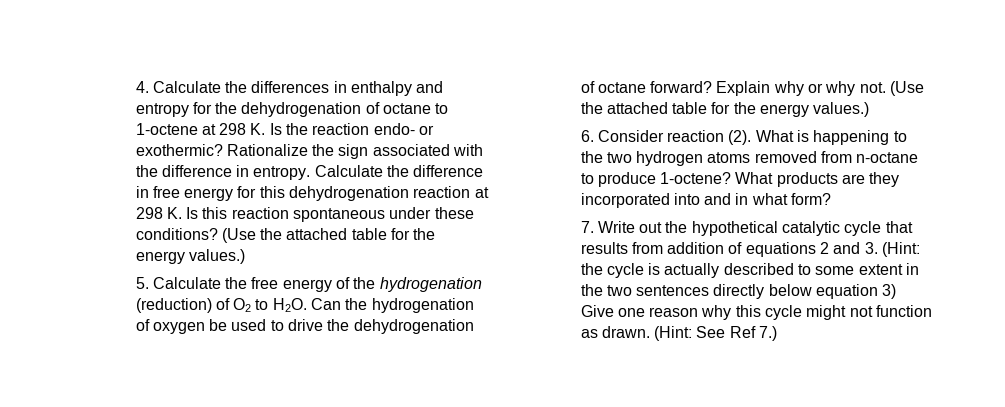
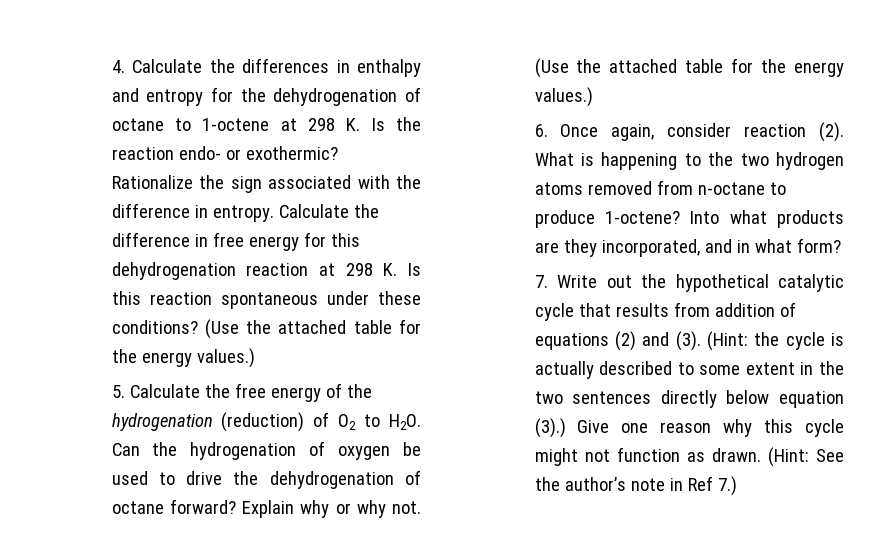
- 6. Consider reaction (2).
+ 6. Once again, consider reaction (2).
- What products are they incorporated into and in what form?
+ Into what products are they incorporated, and in what form?
- 7. Write out the hypothetical catalytic cycle that results from addition of equations 2 and 3. (Hint: the cycle is actually described to some extent in the two sentences directly below equation 3) Give one reason why this cycle might not function as drawn.
+ 7. Write out the hypothetical catalytic cycle that results from addition of equations (2) and (3). (Hint: the cycle is actually described to some extent in the two sentences directly below equation (3).) Give one reason why this cycle might not function as drawn.
- (Hint: See Ref 7.)
+ (Hint: See the author’s note in Ref 7.)

